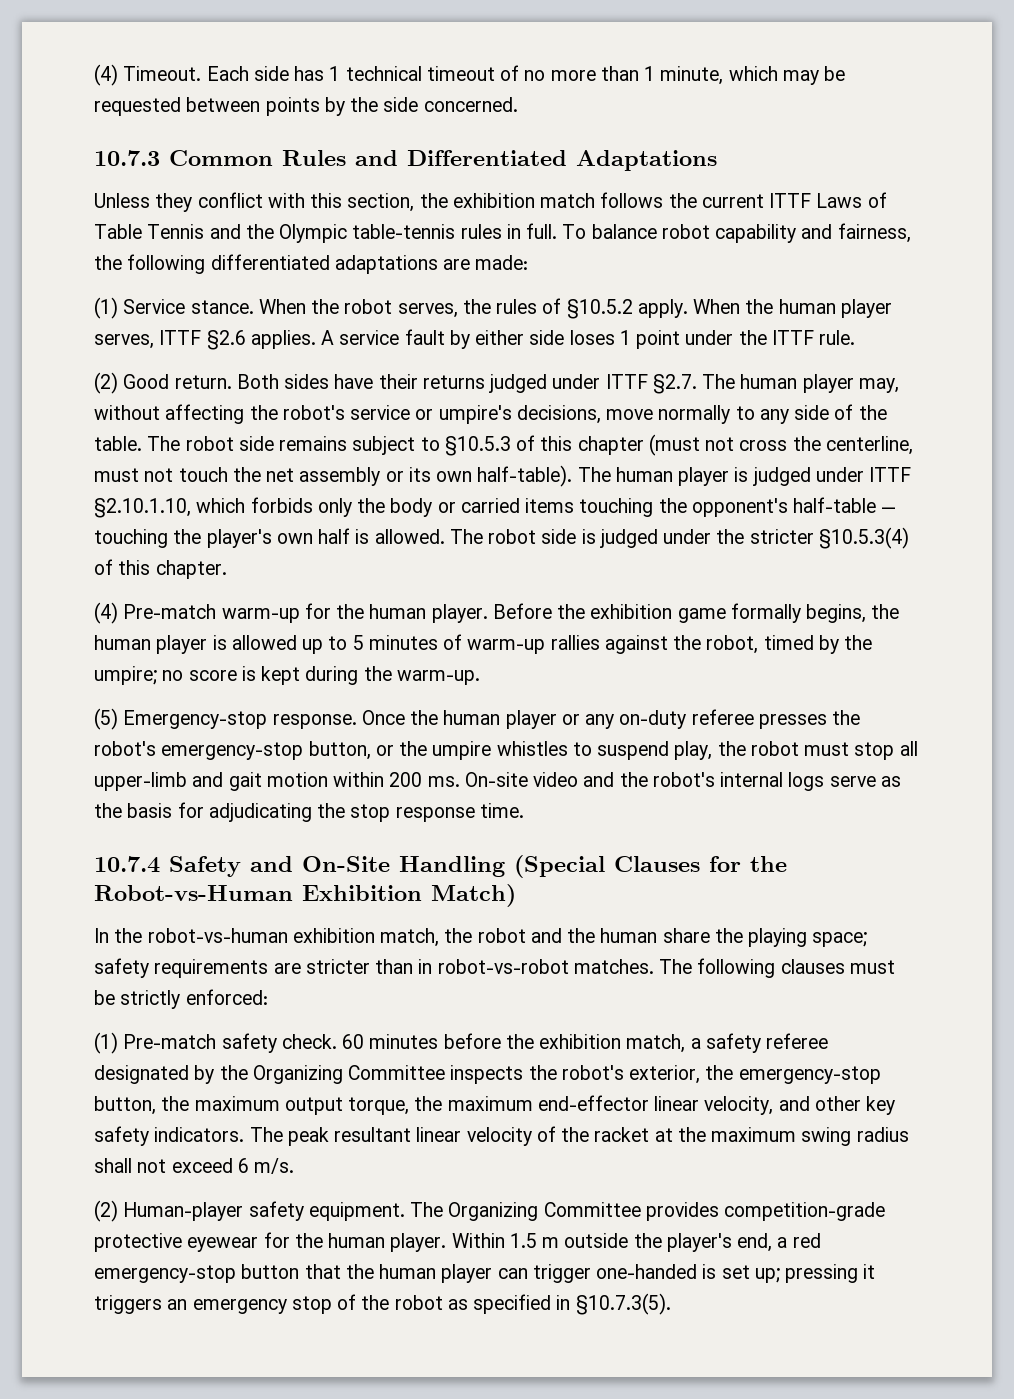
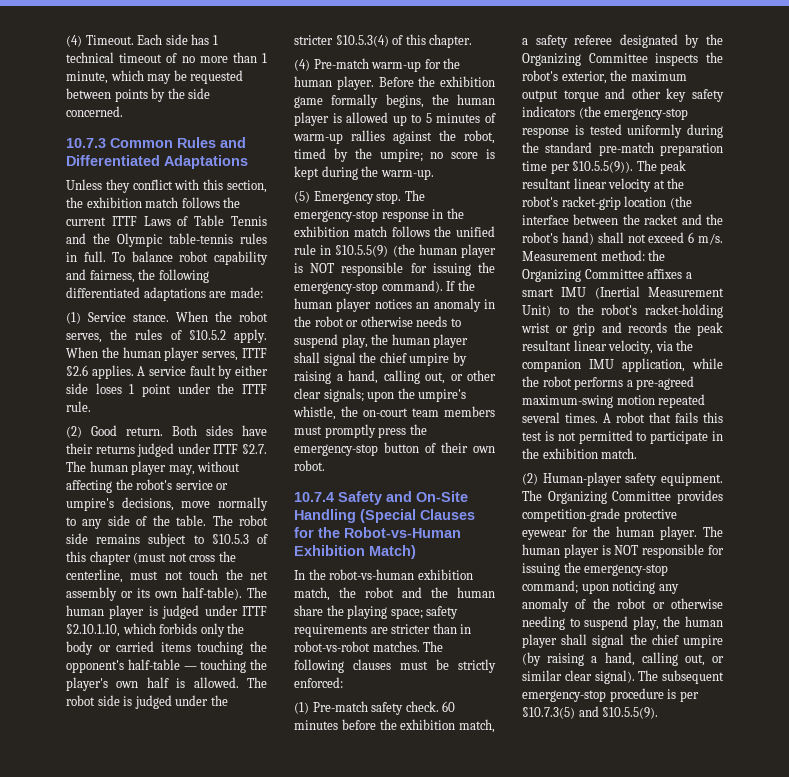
- (5) Emergency-stop response. Once the human player or any on-duty referee presses the robot's emergency-stop button, or the umpire whistles to suspend play, the robot must stop all upper-limb and gait motion within 200 ms. On-site video and the robot's internal logs serve as the basis for adjudicating the stop response time.
+ (5) Emergency stop. The emergency-stop response in the exhibition match follows the unified rule in §10.5.5(9) (the human player is NOT responsible for issuing the emergency-stop command). If the human player notices an anomaly in the robot or otherwise needs to suspend play, the human player shall signal the chief umpire by raising a hand, calling out, or other clear signals; upon the umpire's whistle, the on-court team members must promptly press the emergency-stop button of their own robot.
- 60 minutes before the exhibition match, a safety referee designated by the Organizing Committee inspects the robot's exterior, the emergency-stop button, the maximum output torque, the maximum end-effector linear velocity, and other key safety indicators. The peak resultant linear velocity of the racket at the maximum swing radius shall not exceed 6 m/s.
+ 60 minutes before the exhibition match, a safety referee designated by the Organizing Committee inspects the robot's exterior, the maximum output torque and other key safety indicators (the emergency-stop response is tested uniformly during the standard pre-match preparation time per §10.5.5(9)). The peak resultant linear velocity at the robot's racket-grip location (the interface between the racket and the robot's hand) shall not exceed 6 m/s. Measurement method: the Organizing Committee affixes a smart IMU (Inertial Measurement Unit) to the robot's racket-holding wrist or grip and records the peak resultant linear velocity, via the companion IMU application, while the robot performs a pre-agreed maximum-swing motion repeated several times. A robot that fails this test is not permitted to participate in the exhibition match.
- Within 1.5 m outside the player's end, a red emergency-stop button that the human player can trigger one-handed is set up; pressing it triggers an emergency stop of the robot as specified in §10.7.3(5).
+ The human player is NOT responsible for issuing the emergency-stop command; upon noticing any anomaly of the robot or otherwise needing to suspend play, the human player shall signal the chief umpire (by raising a hand, calling out, or similar clear signal). The subsequent emergency-stop procedure is per §10.7.3(5) and §10.5.5(9).

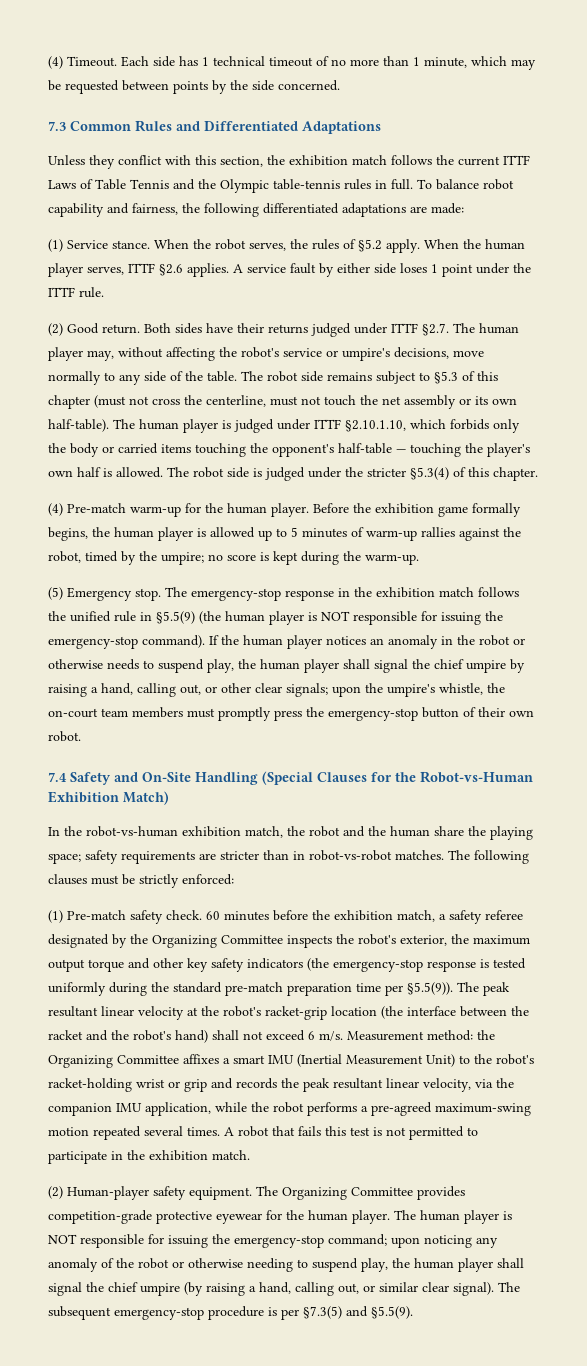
- 10.7.3 Common Rules and Differentiated Adaptations
+ 7.3 Common Rules and Differentiated Adaptations
- When the robot serves, the rules of §10.5.2 apply.
+ When the robot serves, the rules of §5.2 apply.
- The robot side remains subject to §10.5.3 of this chapter (must not cross the centerline, must not touch the net assembly or its own half-table).
+ The robot side remains subject to §5.3 of this chapter (must not cross the centerline, must not touch the net assembly or its own half-table).
- The robot side is judged under the stricter §10.5.3(4) of this chapter.
+ The robot side is judged under the stricter §5.3(4) of this chapter.
- The emergency-stop response in the exhibition match follows the unified rule in §10.5.5(9) (the human player is NOT responsible for issuing the emergency-stop command).
+ The emergency-stop response in the exhibition match follows the unified rule in §5.5(9) (the human player is NOT responsible for issuing the emergency-stop command).
- 10.7.4 Safety and On-Site Handling (Special Clauses for the Robot-vs-Human Exhibition Match)
+ 7.4 Safety and On-Site Handling (Special Clauses for the Robot-vs-Human Exhibition Match)
- 60 minutes before the exhibition match, a safety referee designated by the Organizing Committee inspects the robot's exterior, the maximum output torque and other key safety indicators (the emergency-stop response is tested uniformly during the standard pre-match preparation time per §10.5.5(9)). The peak resultant linear velocity at the robot's racket-grip location (the interface between the racket and the robot's hand) shall not exceed 6 m/s.
+ 60 minutes before the exhibition match, a safety referee designated by the Organizing Committee inspects the robot's exterior, the maximum output torque and other key safety indicators (the emergency-stop response is tested uniformly during the standard pre-match preparation time per §5.5(9)). The peak resultant linear velocity at the robot's racket-grip location (the interface between the racket and the robot's hand) shall not exceed 6 m/s.
- The subsequent emergency-stop procedure is per §10.7.3(5) and §10.5.5(9).
+ The subsequent emergency-stop procedure is per §7.3(5) and §5.5(9).

